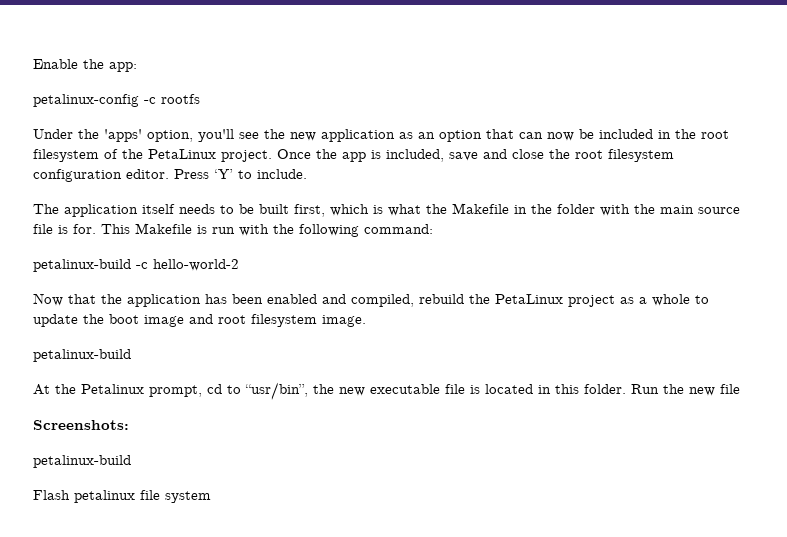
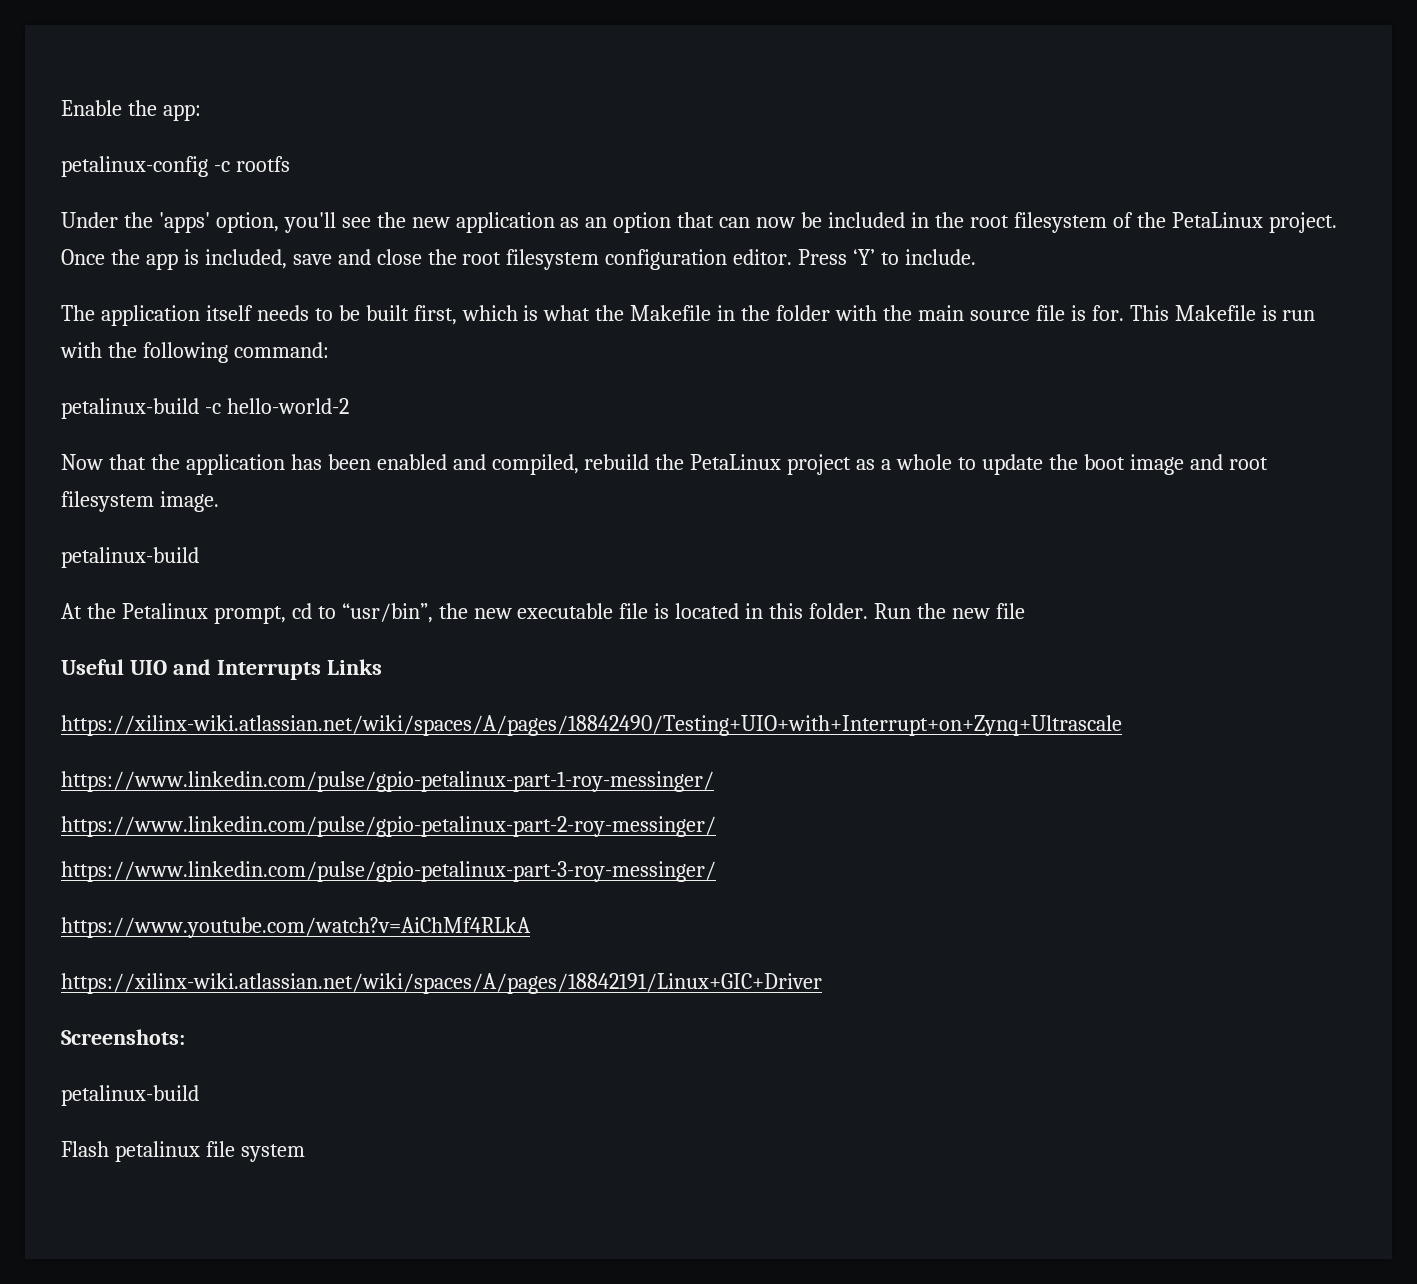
+ Useful UIO and Interrupts Links
+ https://xilinx-wiki.atlassian.net/wiki/spaces/A/pages/18842490/Testing+UIO+with+Interrupt+on+Zynq+Ultrascale
+ https://www.linkedin.com/pulse/gpio-petalinux-part-1-roy-messinger/
+ https://www.linkedin.com/pulse/gpio-petalinux-part-2-roy-messinger/
+ https://www.linkedin.com/pulse/gpio-petalinux-part-3-roy-messinger/
+ https://www.youtube.com/watch?v=AiChMf4RLkA
+ https://xilinx-wiki.atlassian.net/wiki/spaces/A/pages/18842191/Linux+GIC+Driver

